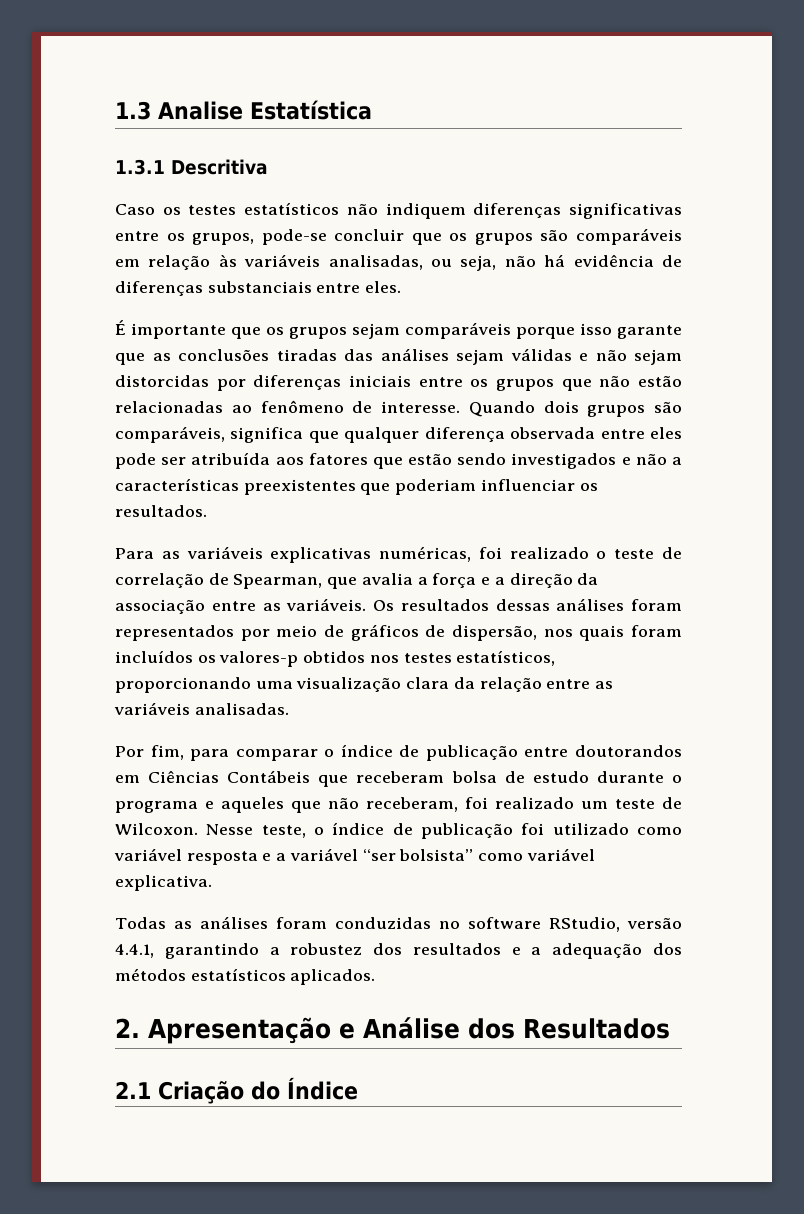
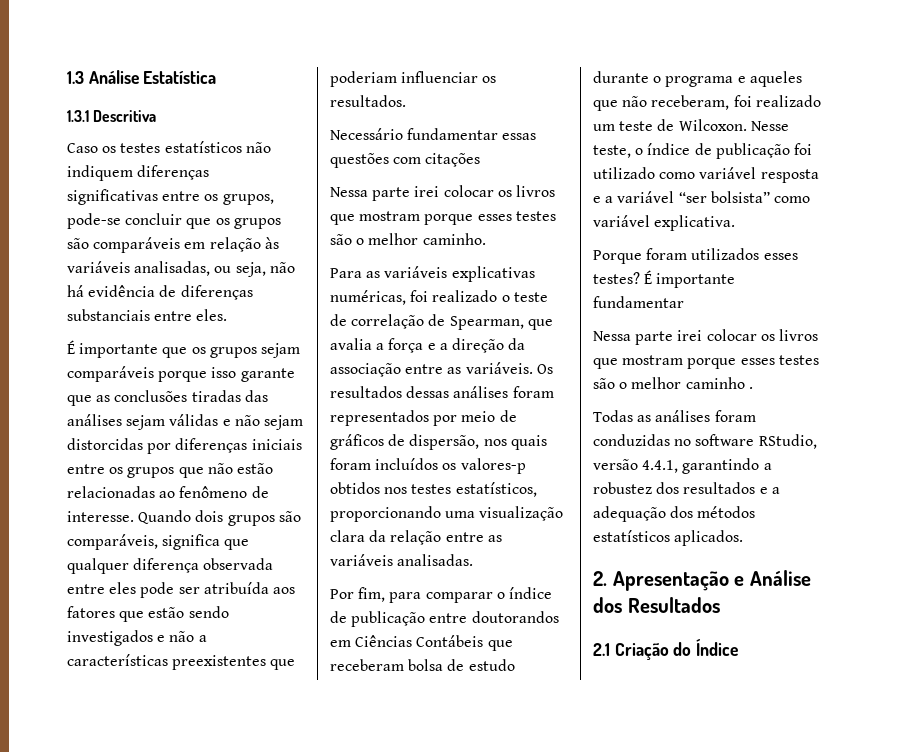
- 1.3 Analise Estatística
+ 1.3 Análise Estatística
+ Necessário fundamentar essas questões com citações
+ Nessa parte irei colocar os livros que mostram porque esses testes são o melhor caminho.
+ Porque foram utilizados esses testes? É importante fundamentar
+ Nessa parte irei colocar os livros que mostram porque esses testes são o melhor caminho .

